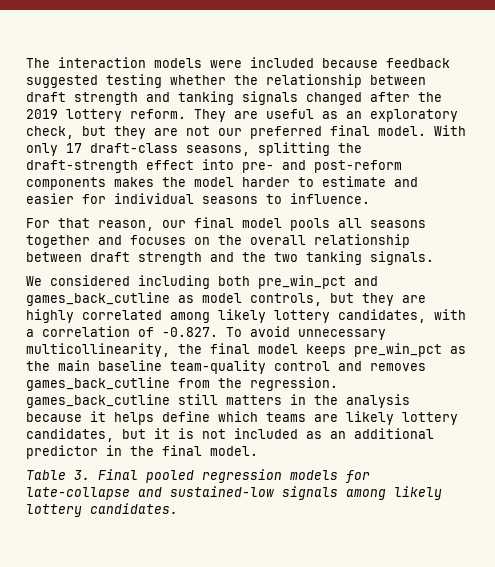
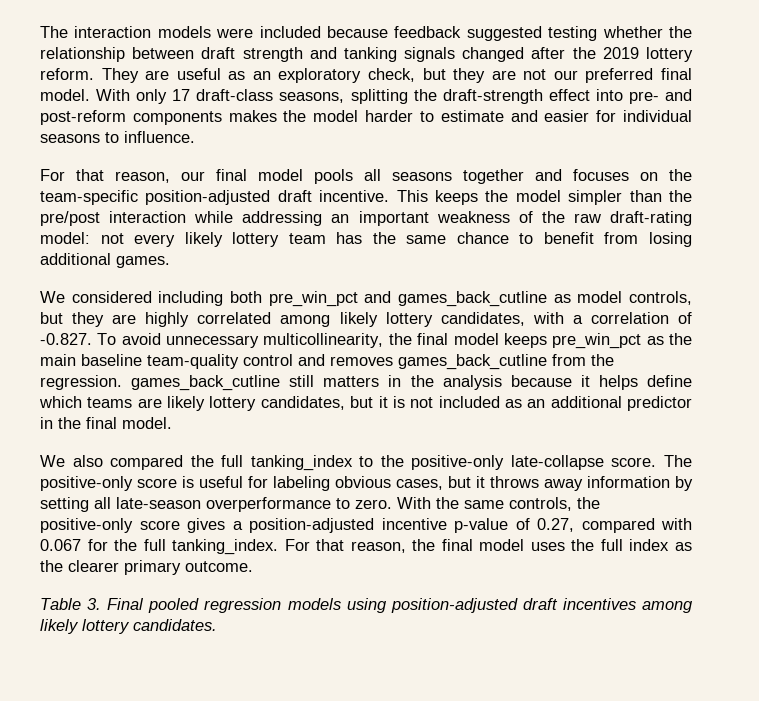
- For that reason, our final model pools all seasons together and focuses on the overall relationship between draft strength and the two tanking signals.
+ For that reason, our final model pools all seasons together and focuses on the team-specific position-adjusted draft incentive. This keeps the model simpler than the pre/post interaction while addressing an important weakness of the raw draft-rating model: not every likely lottery team has the same chance to benefit from losing additional games.
+ We also compared the full tanking_index to the positive-only late-collapse score. The positive-only score is useful for labeling obvious cases, but it throws away information by setting all late-season overperformance to zero. With the same controls, the positive-only score gives a position-adjusted incentive p-value of 0.27, compared with 0.067 for the full tanking_index. For that reason, the final model uses the full index as the clearer primary outcome.
- Table 3. Final pooled regression models for late-collapse and sustained-low signals among likely lottery candidates.
+ Table 3. Final pooled regression models using position-adjusted draft incentives among likely lottery candidates.

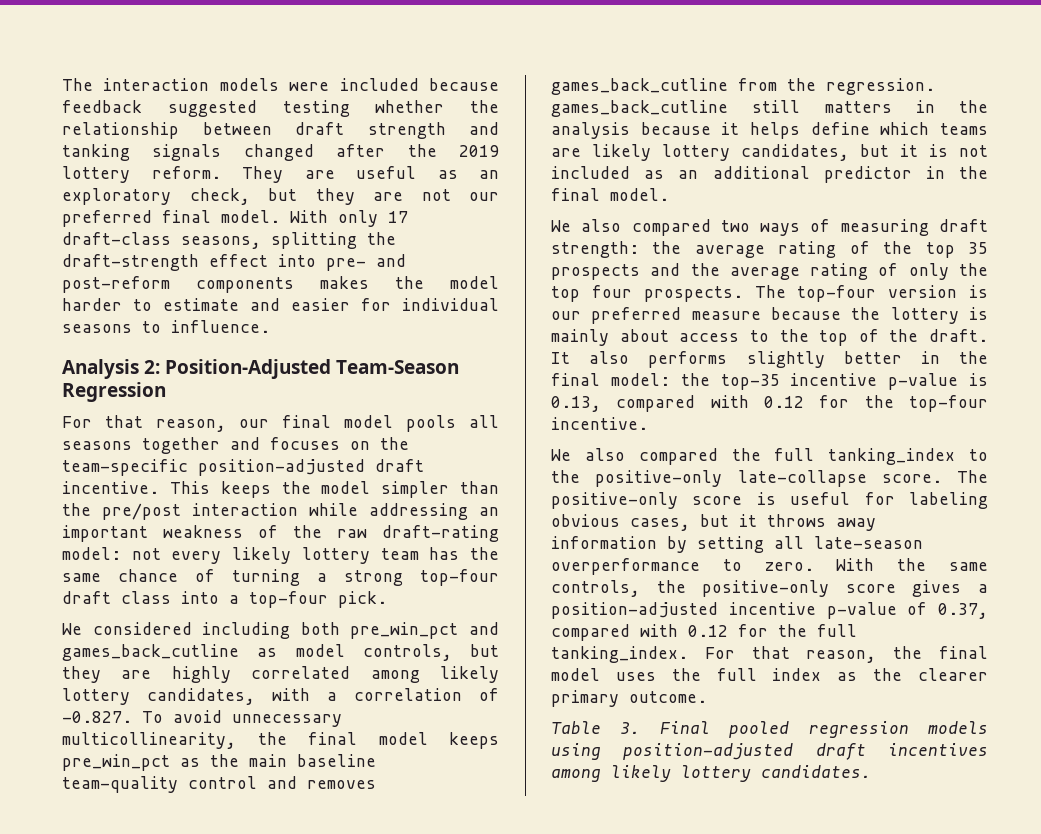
+ Analysis 2: Position-Adjusted Team-Season Regression
- This keeps the model simpler than the pre/post interaction while addressing an important weakness of the raw draft-rating model: not every likely lottery team has the same chance to benefit from losing additional games.
+ This keeps the model simpler than the pre/post interaction while addressing an important weakness of the raw draft-rating model: not every likely lottery team has the same chance of turning a strong top-four draft class into a top-four pick.
+ We also compared two ways of measuring draft strength: the average rating of the top 35 prospects and the average rating of only the top four prospects. The top-four version is our preferred measure because the lottery is mainly about access to the top of the draft. It also performs slightly better in the final model: the top-35 incentive p-value is 0.13, compared with 0.12 for the top-four incentive.
- With the same controls, the positive-only score gives a position-adjusted incentive p-value of 0.27, compared with 0.067 for the full tanking_index.
+ With the same controls, the positive-only score gives a position-adjusted incentive p-value of 0.37, compared with 0.12 for the full tanking_index.

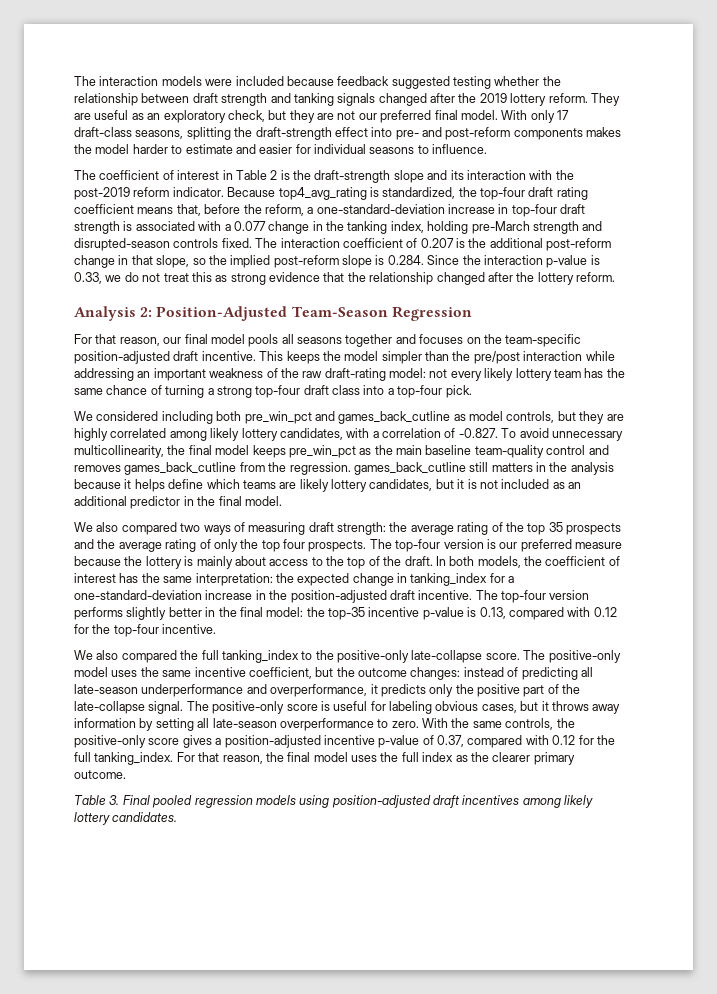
+ The coefficient of interest in Table 2 is the draft-strength slope and its interaction with the post-2019 reform indicator. Because top4_avg_rating is standardized, the top-four draft rating coefficient means that, before the reform, a one-standard-deviation increase in top-four draft strength is associated with a 0.077 change in the tanking index, holding pre-March strength and disrupted-season controls fixed. The interaction coefficient of 0.207 is the additional post-reform change in that slope, so the implied post-reform slope is 0.284. Since the interaction p-value is 0.33, we do not treat this as strong evidence that the relationship changed after the lottery reform.
- It also performs slightly better in the final model: the top-35 incentive p-value is 0.13, compared with 0.12 for the top-four incentive.
+ In both models, the coefficient of interest has the same interpretation: the expected change in tanking_index for a one-standard-deviation increase in the position-adjusted draft incentive. The top-four version performs slightly better in the final model: the top-35 incentive p-value is 0.13, compared with 0.12 for the top-four incentive.
- The positive-only score is useful for labeling obvious cases, but it throws away information by setting all late-season overperformance to zero.
+ The positive-only model uses the same incentive coefficient, but the outcome changes: instead of predicting all late-season underperformance and overperformance, it predicts only the positive part of the late-collapse signal. The positive-only score is useful for labeling obvious cases, but it throws away information by setting all late-season overperformance to zero.

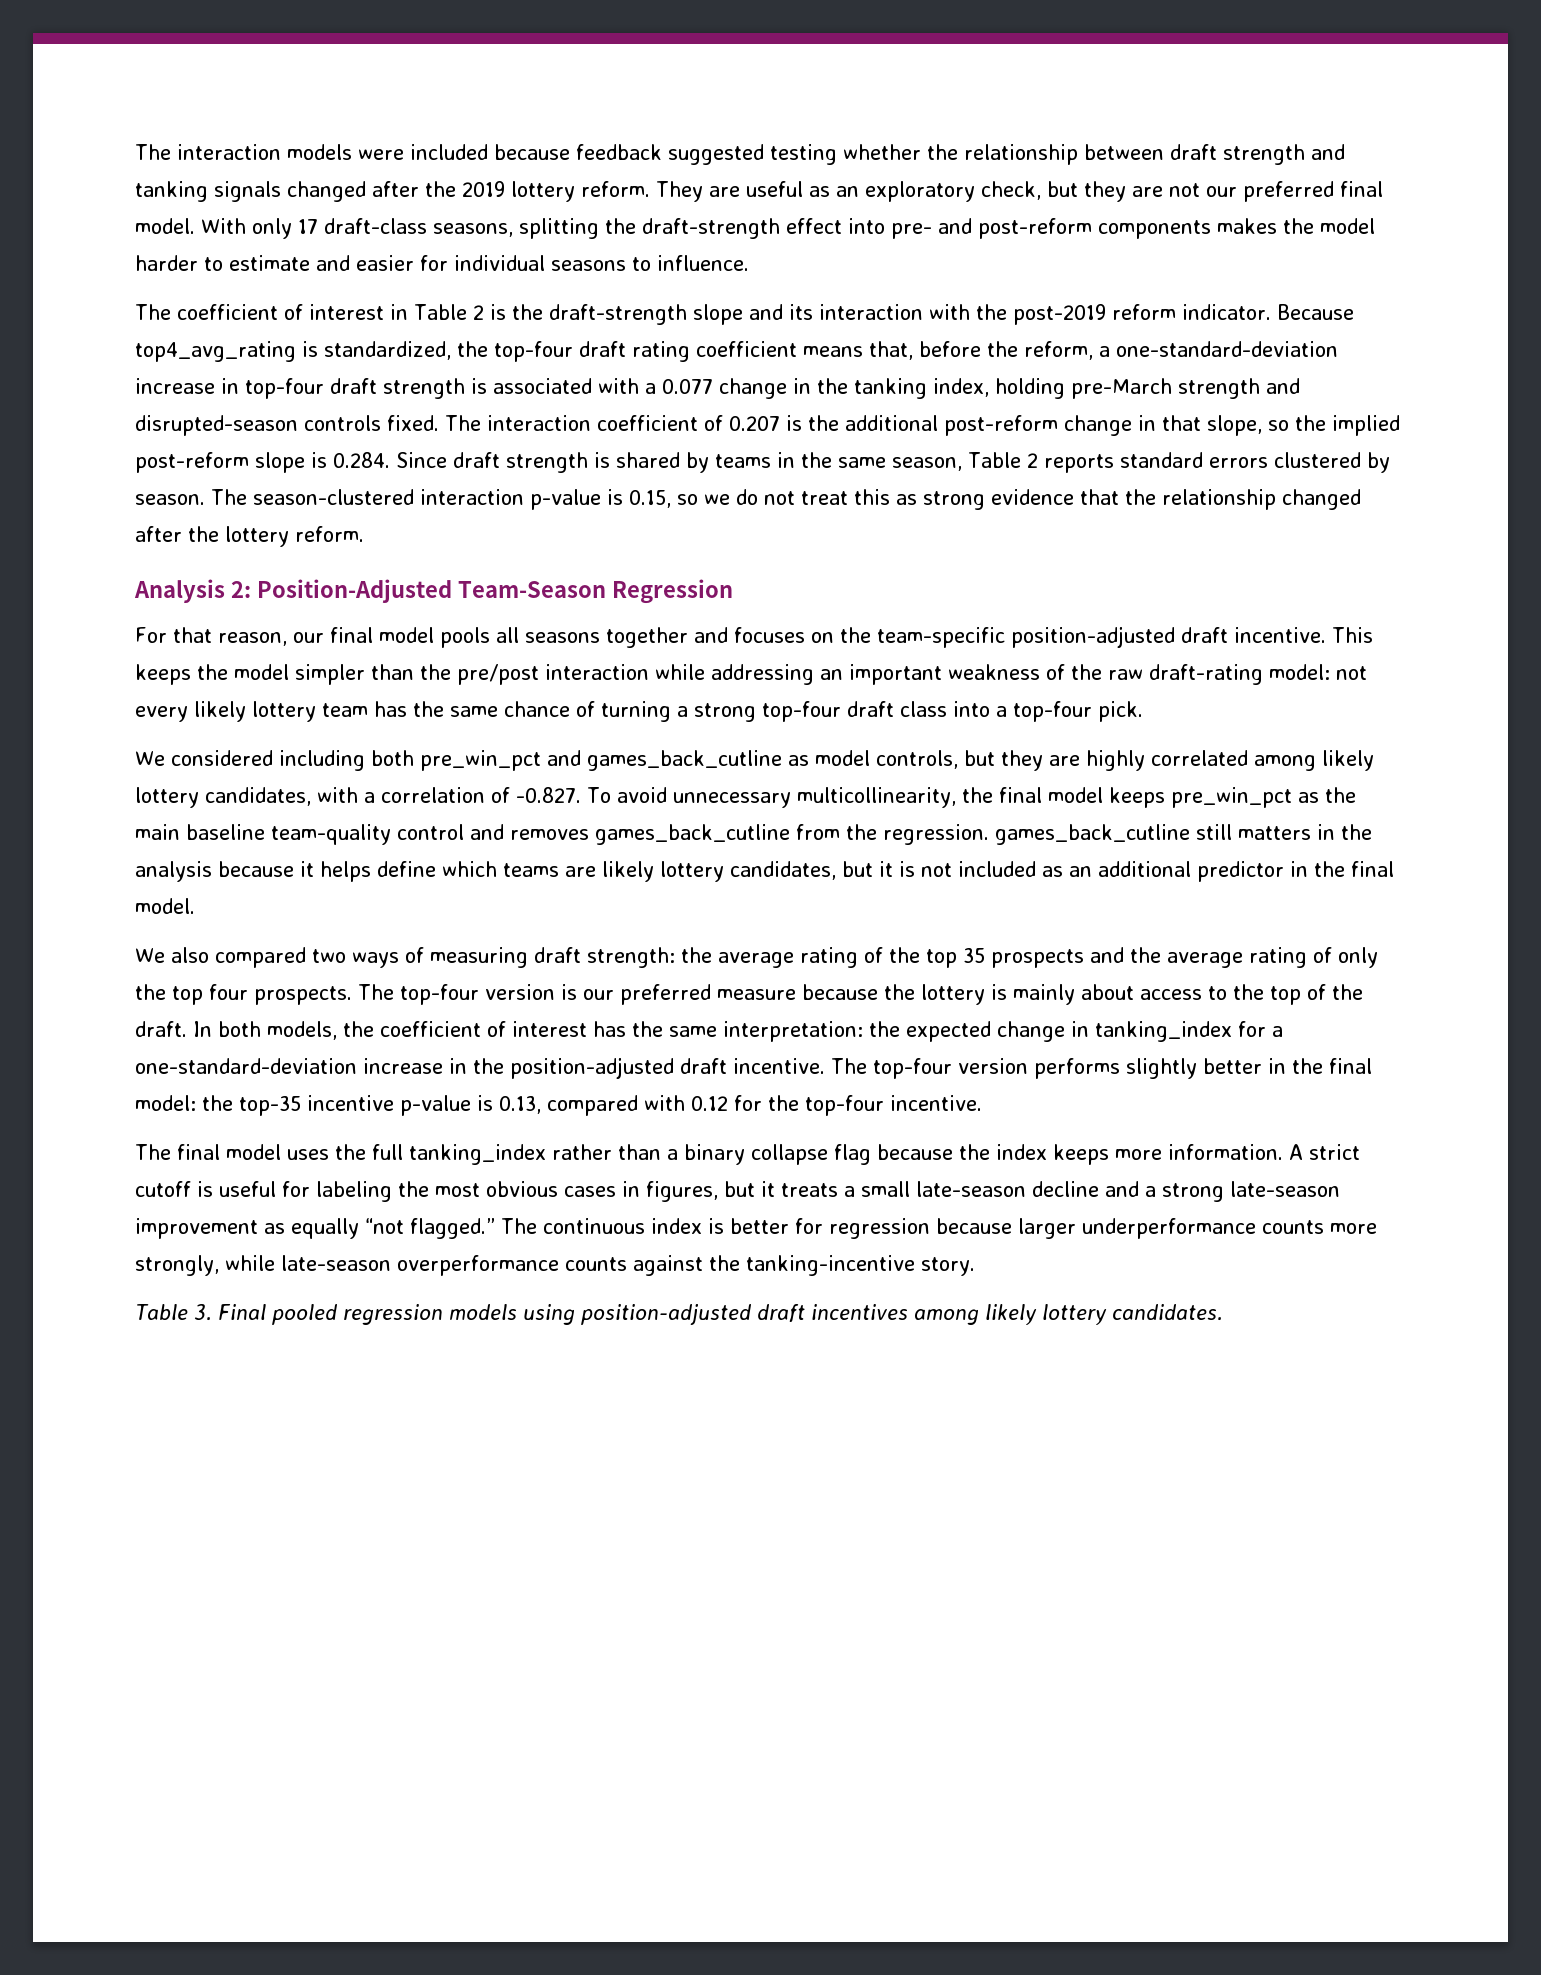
- The interaction coefficient of 0.207 is the additional post-reform change in that slope, so the implied post-reform slope is 0.284. Since the interaction p-value is 0.33, we do not treat this as strong evidence that the relationship changed after the lottery reform.
+ The interaction coefficient of 0.207 is the additional post-reform change in that slope, so the implied post-reform slope is 0.284. Since draft strength is shared by teams in the same season, Table 2 reports standard errors clustered by season. The season-clustered interaction p-value is 0.15, so we do not treat this as strong evidence that the relationship changed after the lottery reform.
- We also compared the full tanking_index to the positive-only late-collapse score. The positive-only model uses the same incentive coefficient, but the outcome changes: instead of predicting all late-season underperformance and overperformance, it predicts only the positive part of the late-collapse signal. The positive-only score is useful for labeling obvious cases, but it throws away information by setting all late-season overperformance to zero. With the same controls, the positive-only score gives a position-adjusted incentive p-value of 0.37, compared with 0.12 for the full tanking_index. For that reason, the final model uses the full index as the clearer primary outcome.
+ The final model uses the full tanking_index rather than a binary collapse flag because the index keeps more information. A strict cutoff is useful for labeling the most obvious cases in figures, but it treats a small late-season decline and a strong late-season improvement as equally “not flagged.” The continuous index is better for regression because larger underperformance counts more strongly, while late-season overperformance counts against the tanking-incentive story.

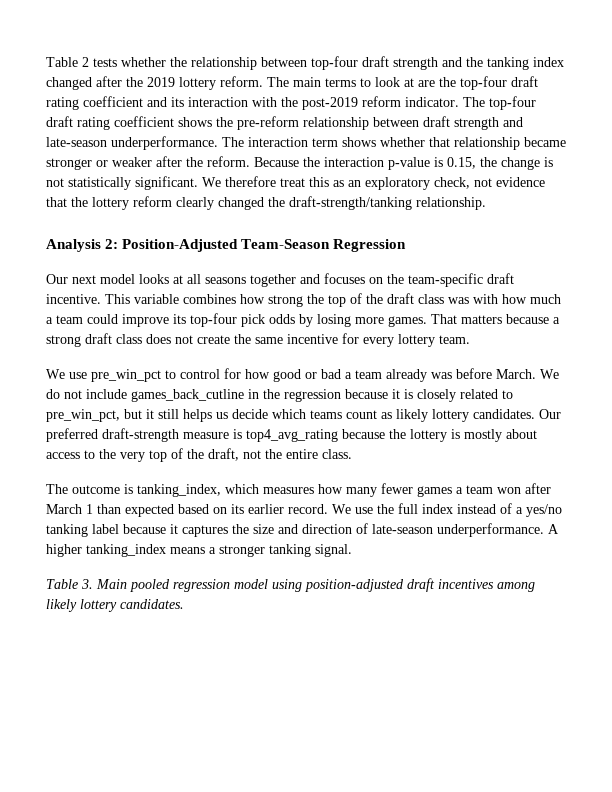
- The interaction models were included because feedback suggested testing whether the relationship between draft strength and tanking signals changed after the 2019 lottery reform.
+ Table 2 tests whether the relationship between top-four draft strength and the tanking index changed after the 2019 lottery reform.
- They are useful as an exploratory check, but they are not our preferred final model. With only 17 draft-class seasons, splitting the draft-strength effect into pre- and post-reform components makes the model harder to estimate and easier for individual seasons to influence.
- The coefficient of interest in Table 2 is the draft-strength slope and its interaction with the post-2019 reform indicator.
+ The main terms to look at are the top-four draft rating coefficient and its interaction with the post-2019 reform indicator.
- Because top4_avg_rating is standardized, the top-four draft rating coefficient means that, before the reform, a one-standard-deviation increase in top-four draft strength is associated with a 0.077 change in the tanking index, holding pre-March strength and disrupted-season controls fixed. The interaction coefficient of 0.207 is the additional post-reform change in that slope, so the implied post-reform slope is 0.284. Since draft strength is shared by teams in the same season, Table 2 reports standard errors clustered by season. The season-clustered interaction p-value is 0.15, so we do not treat this as strong evidence that the relationship changed after the lottery reform.
+ The top-four draft rating coefficient shows the pre-reform relationship between draft strength and late-season underperformance. The interaction term shows whether that relationship became stronger or weaker after the reform. Because the interaction p-value is 0.15, the change is not statistically significant. We therefore treat this as an exploratory check, not evidence that the lottery reform clearly changed the draft-strength/tanking relationship.
- For that reason, our final model pools all seasons together and focuses on the team-specific position-adjusted draft incentive.
+ Our next model looks at all seasons together and focuses on the team-specific draft incentive.
- This keeps the model simpler than the pre/post interaction while addressing an important weakness of the raw draft-rating model: not every likely lottery team has the same chance of turning a strong top-four draft class into a top-four pick.
- We considered including both pre_win_pct and games_back_cutline as model controls, but they are highly correlated among likely lottery candidates, with a correlation of -0.827. To avoid unnecessary multicollinearity, the final model keeps pre_win_pct as the main baseline team-quality control and removes games_back_cutline from the regression. games_back_cutline still matters in the analysis because it helps define which teams are likely lottery candidates, but it is not included as an additional predictor in the final model.
- We also compared two ways of measuring draft strength: the average rating of the top 35 prospects and the average rating of only the top four prospects. The top-four version is our preferred measure because the lottery is mainly about access to the top of the draft. In both models, the coefficient of interest has the same interpretation: the expected change in tanking_index for a one-standard-deviation increase in the position-adjusted draft incentive. The top-four version performs slightly better in the final model: the top-35 incentive p-value is 0.13, compared with 0.12 for the top-four incentive.
- The final model uses the full tanking_index rather than a binary collapse flag because the index keeps more information. A strict cutoff is useful for labeling the most obvious cases in figures, but it treats a small late-season decline and a strong late-season improvement as equally “not flagged.” The continuous index is better for regression because larger underperformance counts more strongly, while late-season overperformance counts against the tanking-incentive story.
+ This variable combines how strong the top of the draft class was with how much a team could improve its top-four pick odds by losing more games. That matters because a strong draft class does not create the same incentive for every lottery team.
+ We use pre_win_pct to control for how good or bad a team already was before March. We do not include games_back_cutline in the regression because it is closely related to pre_win_pct, but it still helps us decide which teams count as likely lottery candidates. Our preferred draft-strength measure is top4_avg_rating because the lottery is mostly about access to the very top of the draft, not the entire class.
+ The outcome is tanking_index, which measures how many fewer games a team won after March 1 than expected based on its earlier record. We use the full index instead of a yes/no tanking label because it captures the size and direction of late-season underperformance. A higher tanking_index means a stronger tanking signal.
- Table 3. Final pooled regression models using position-adjusted draft incentives among likely lottery candidates.
+ Table 3. Main pooled regression model using position-adjusted draft incentives among likely lottery candidates.

